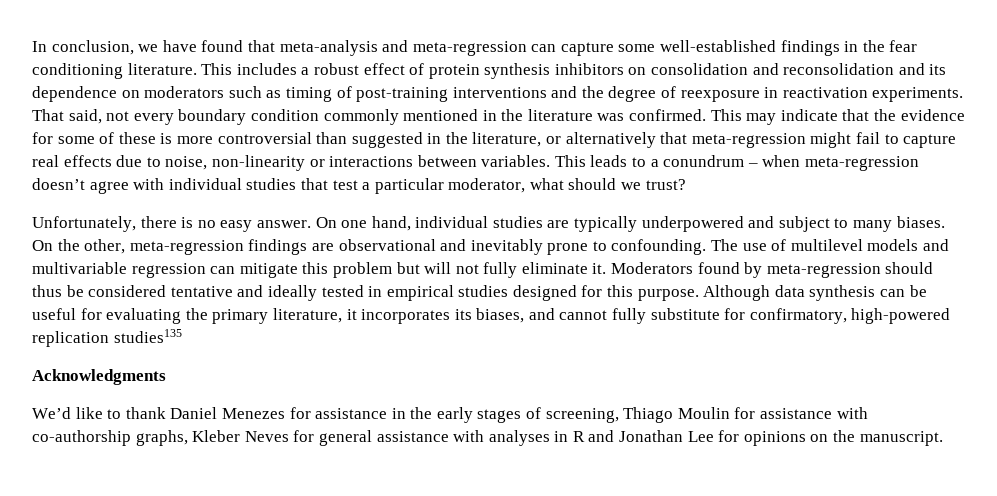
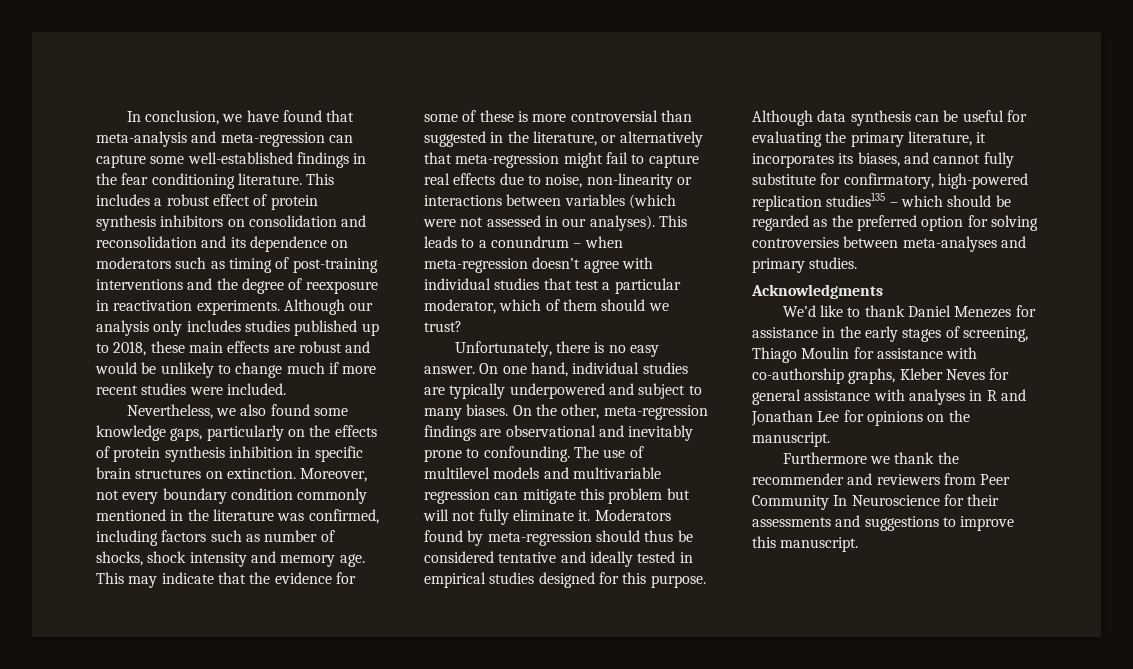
- That said, not every boundary condition commonly mentioned in the literature was confirmed.
+ Although our analysis only includes studies published up to 2018, these main effects are robust and would be unlikely to change much if more recent studies were included.
+ Nevertheless, we also found some knowledge gaps, particularly on the effects of protein synthesis inhibition in specific brain structures on extinction. Moreover, not every boundary condition commonly mentioned in the literature was confirmed, including factors such as number of shocks, shock intensity and memory age.
- This may indicate that the evidence for some of these is more controversial than suggested in the literature, or alternatively that meta-regression might fail to capture real effects due to noise, non-linearity or interactions between variables.
+ This may indicate that the evidence for some of these is more controversial than suggested in the literature, or alternatively that meta-regression might fail to capture real effects due to noise, non-linearity or interactions between variables (which were not assessed in our analyses).
- This leads to a conundrum – when meta-regression doesn’t agree with individual studies that test a particular moderator, what should we trust?
+ This leads to a conundrum – when meta-regression doesn’t agree with individual studies that test a particular moderator, which of them should we trust?
- Although data synthesis can be useful for evaluating the primary literature, it incorporates its biases, and cannot fully substitute for confirmatory, high-powered replication studies135
+ Although data synthesis can be useful for evaluating the primary literature, it incorporates its biases, and cannot fully substitute for confirmatory, high-powered replication studies135 – which should be regarded as the preferred option for solving controversies between meta-analyses and primary studies.
+ Furthermore we thank the recommender and reviewers from Peer Community In Neuroscience for their assessments and suggestions to improve this manuscript.

